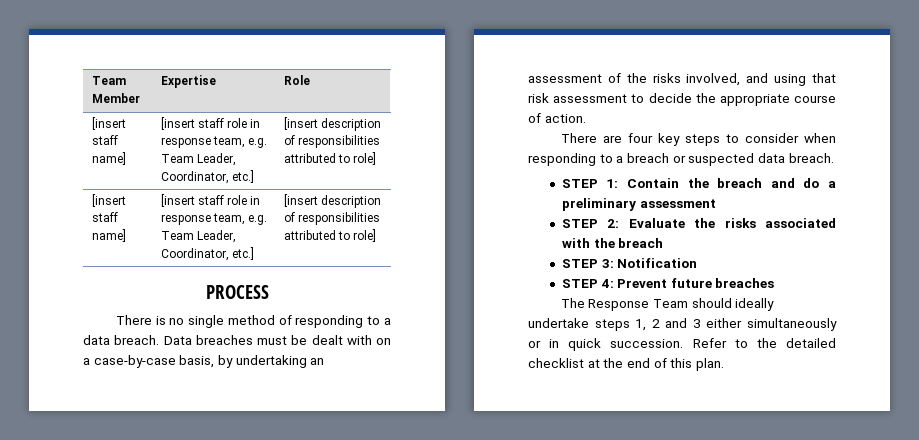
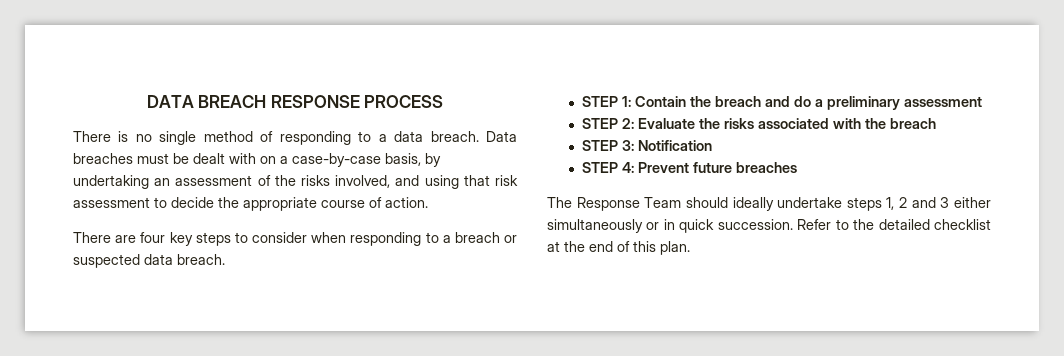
- Team Member | Expertise | Role
- [insert staff name] | [insert staff role in response team, e.g. Team Leader, Coordinator, etc.] | [insert description of responsibilities attributed to role]
- [insert staff name] | [insert staff role in response team, e.g. Team Leader, Coordinator, etc.] | [insert description of responsibilities attributed to role]
- PROCESS
+ DATA BREACH RESPONSE PROCESS

